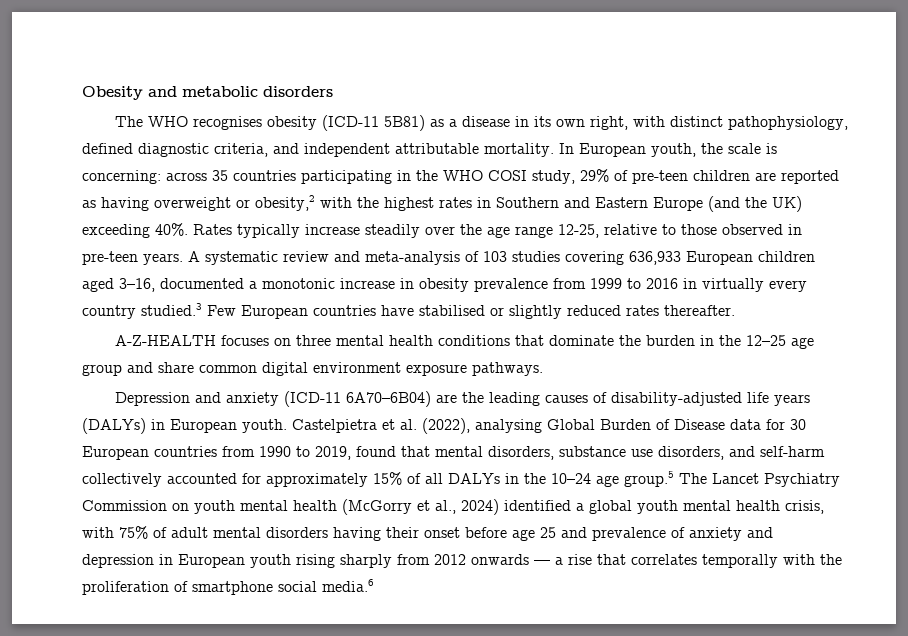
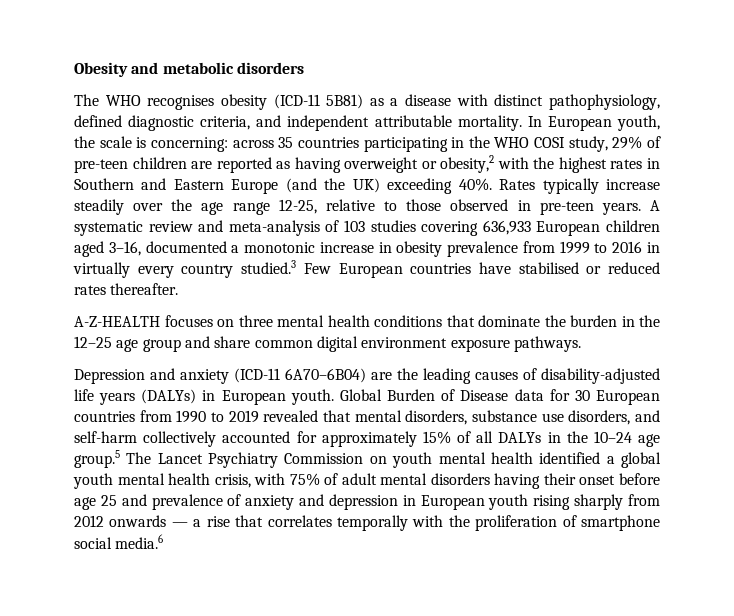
- The WHO recognises obesity (ICD-11 5B81) as a disease in its own right, with distinct pathophysiology, defined diagnostic criteria, and independent attributable mortality.
+ The WHO recognises obesity (ICD-11 5B81) as a disease with distinct pathophysiology, defined diagnostic criteria, and independent attributable mortality.
- A systematic review and meta-analysis of 103 studies covering 636,933 European children aged 3–16, documented a monotonic increase in obesity prevalence from 1999 to 2016 in virtually every country studied.3 Few European countries have stabilised or slightly reduced rates thereafter.
+ A systematic review and meta-analysis of 103 studies covering 636,933 European children aged 3–16, documented a monotonic increase in obesity prevalence from 1999 to 2016 in virtually every country studied.3 Few European countries have stabilised or reduced rates thereafter.
- Castelpietra et al. (2022), analysing Global Burden of Disease data for 30 European countries from 1990 to 2019, found that mental disorders, substance use disorders, and self-harm collectively accounted for approximately 15% of all DALYs in the 10–24 age group.5 The Lancet Psychiatry Commission on youth mental health (McGorry et al., 2024) identified a global youth mental health crisis, with 75% of adult mental disorders having their onset before age 25 and prevalence of anxiety and depression in European youth rising sharply from 2012 onwards — a rise that correlates temporally with the proliferation of smartphone social media.6
+ Global Burden of Disease data for 30 European countries from 1990 to 2019 revealed that mental disorders, substance use disorders, and self-harm collectively accounted for approximately 15% of all DALYs in the 10–24 age group.5 The Lancet Psychiatry Commission on youth mental health identified a global youth mental health crisis, with 75% of adult mental disorders having their onset before age 25 and prevalence of anxiety and depression in European youth rising sharply from 2012 onwards — a rise that correlates temporally with the proliferation of smartphone social media.6

